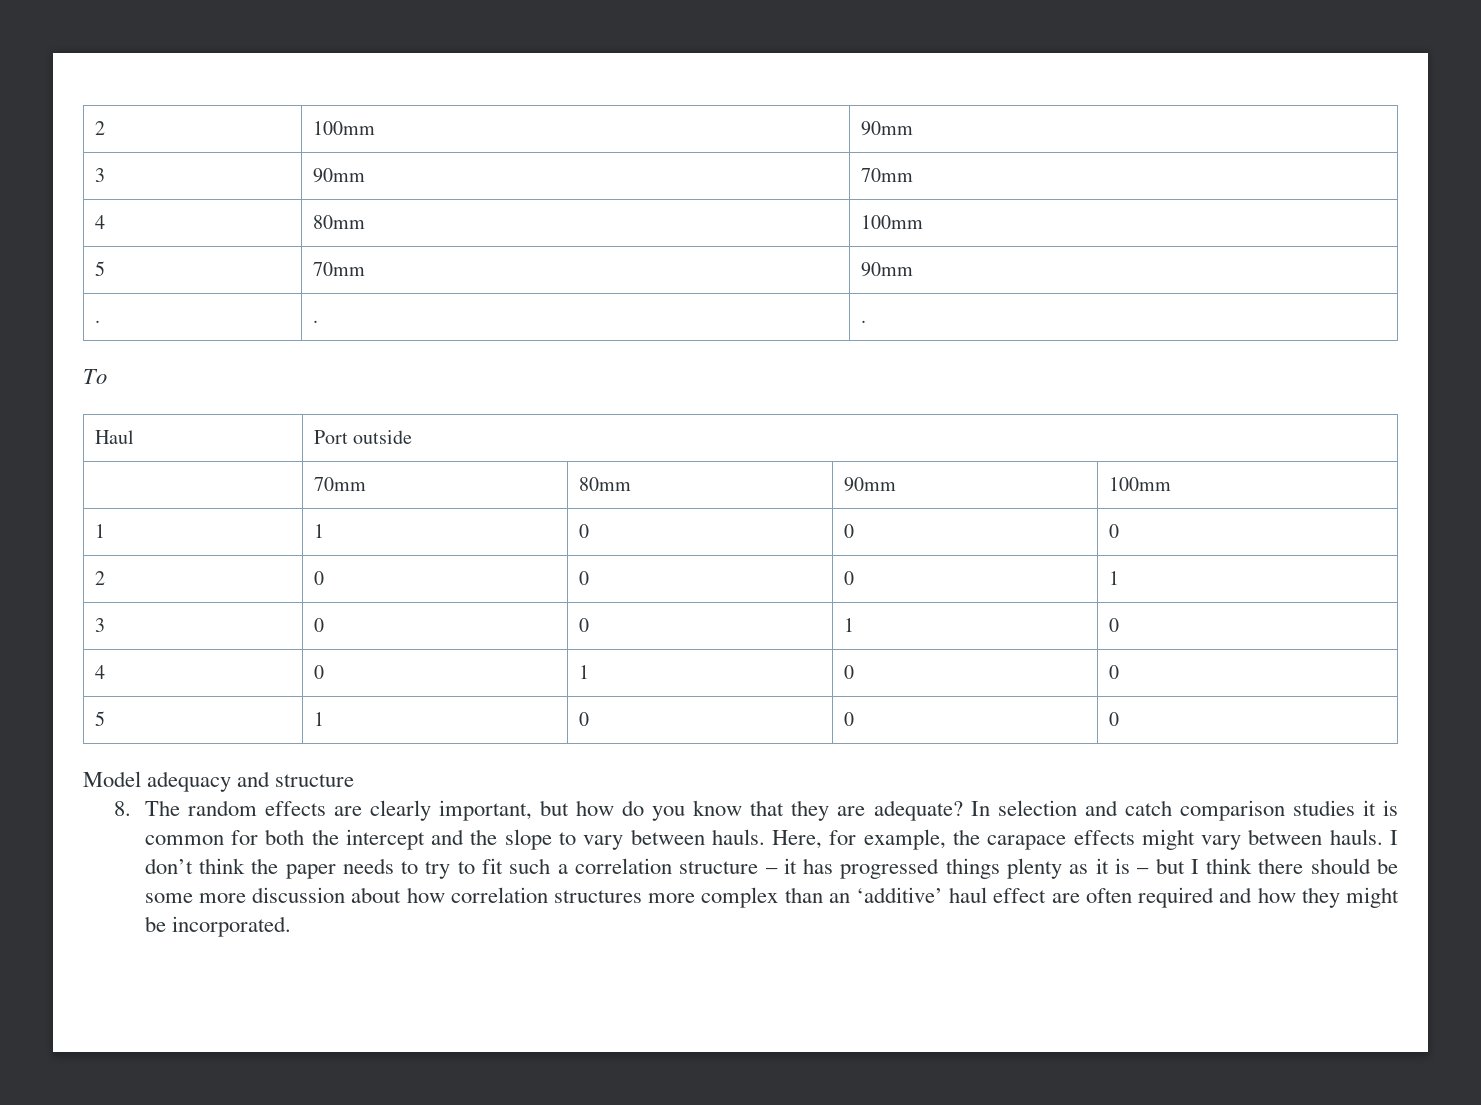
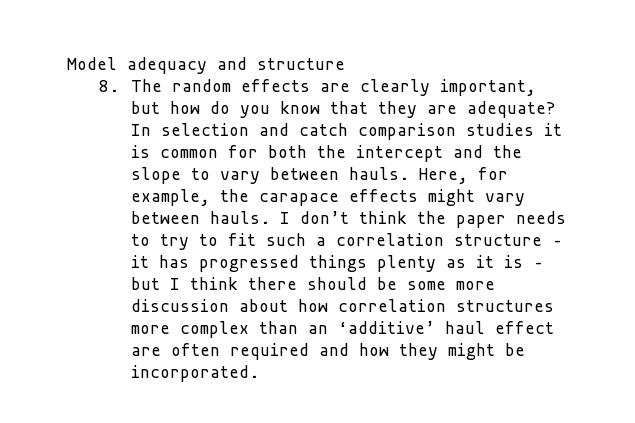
- 2 | 100mm | 90mm
- 3 | 90mm | 70mm
- 4 | 80mm | 100mm
- 5 | 70mm | 90mm
- . | . | .
- To
- Haul | Port outside
- | 70mm | 80mm | 90mm | 100mm
- 1 | 1 | 0 | 0 | 0
- 2 | 0 | 0 | 0 | 1
- 3 | 0 | 0 | 1 | 0
- 4 | 0 | 1 | 0 | 0
- 5 | 1 | 0 | 0 | 0

